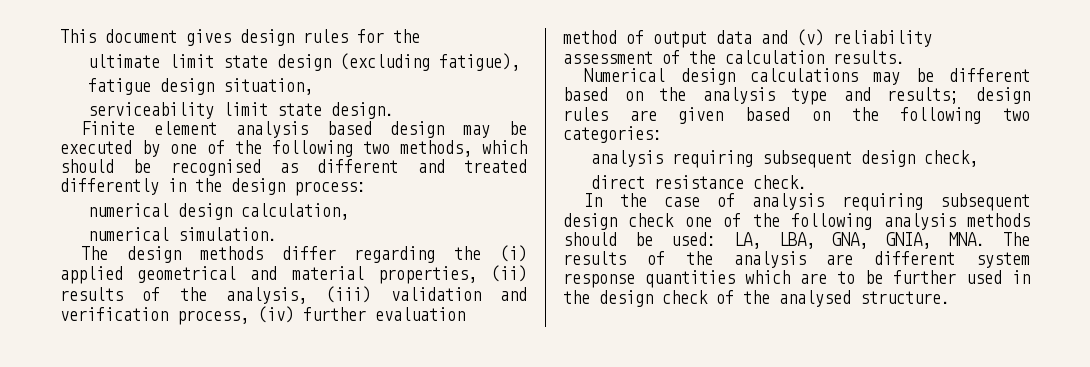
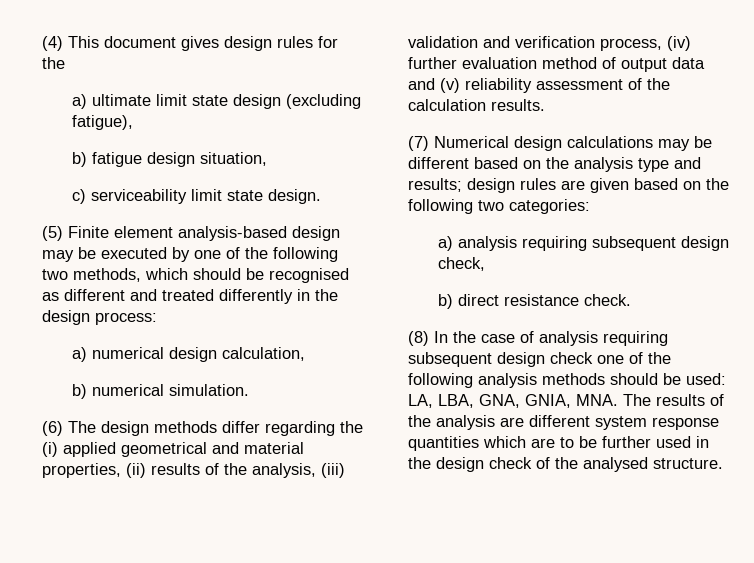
- This document gives design rules for the
+ (4) This document gives design rules for the
- ultimate limit state design (excluding fatigue),
+ a) ultimate limit state design (excluding fatigue),
- fatigue design situation,
+ b) fatigue design situation,
- serviceability limit state design.
+ c) serviceability limit state design.
- Finite element analysis based design may be executed by one of the following two methods, which should be recognised as different and treated differently in the design process:
+ (5) Finite element analysis-based design may be executed by one of the following two methods, which should be recognised as different and treated differently in the design process:
- numerical design calculation,
+ a) numerical design calculation,
- numerical simulation.
+ b) numerical simulation.
- The design methods differ regarding the (i) applied geometrical and material properties, (ii) results of the analysis, (iii) validation and verification process, (iv) further evaluation method of output data and (v) reliability assessment of the calculation results.
+ (6) The design methods differ regarding the (i) applied geometrical and material properties, (ii) results of the analysis, (iii) validation and verification process, (iv) further evaluation method of output data and (v) reliability assessment of the calculation results.
- Numerical design calculations may be different based on the analysis type and results; design rules are given based on the following two categories:
+ (7) Numerical design calculations may be different based on the analysis type and results; design rules are given based on the following two categories:
- analysis requiring subsequent design check,
+ a) analysis requiring subsequent design check,
- direct resistance check.
+ b) direct resistance check.
- In the case of analysis requiring subsequent design check one of the following analysis methods should be used: LA, LBA, GNA, GNIA, MNA. The results of the analysis are different system response quantities which are to be further used in the design check of the analysed structure.
+ (8) In the case of analysis requiring subsequent design check one of the following analysis methods should be used: LA, LBA, GNA, GNIA, MNA. The results of the analysis are different system response quantities which are to be further used in the design check of the analysed structure.

